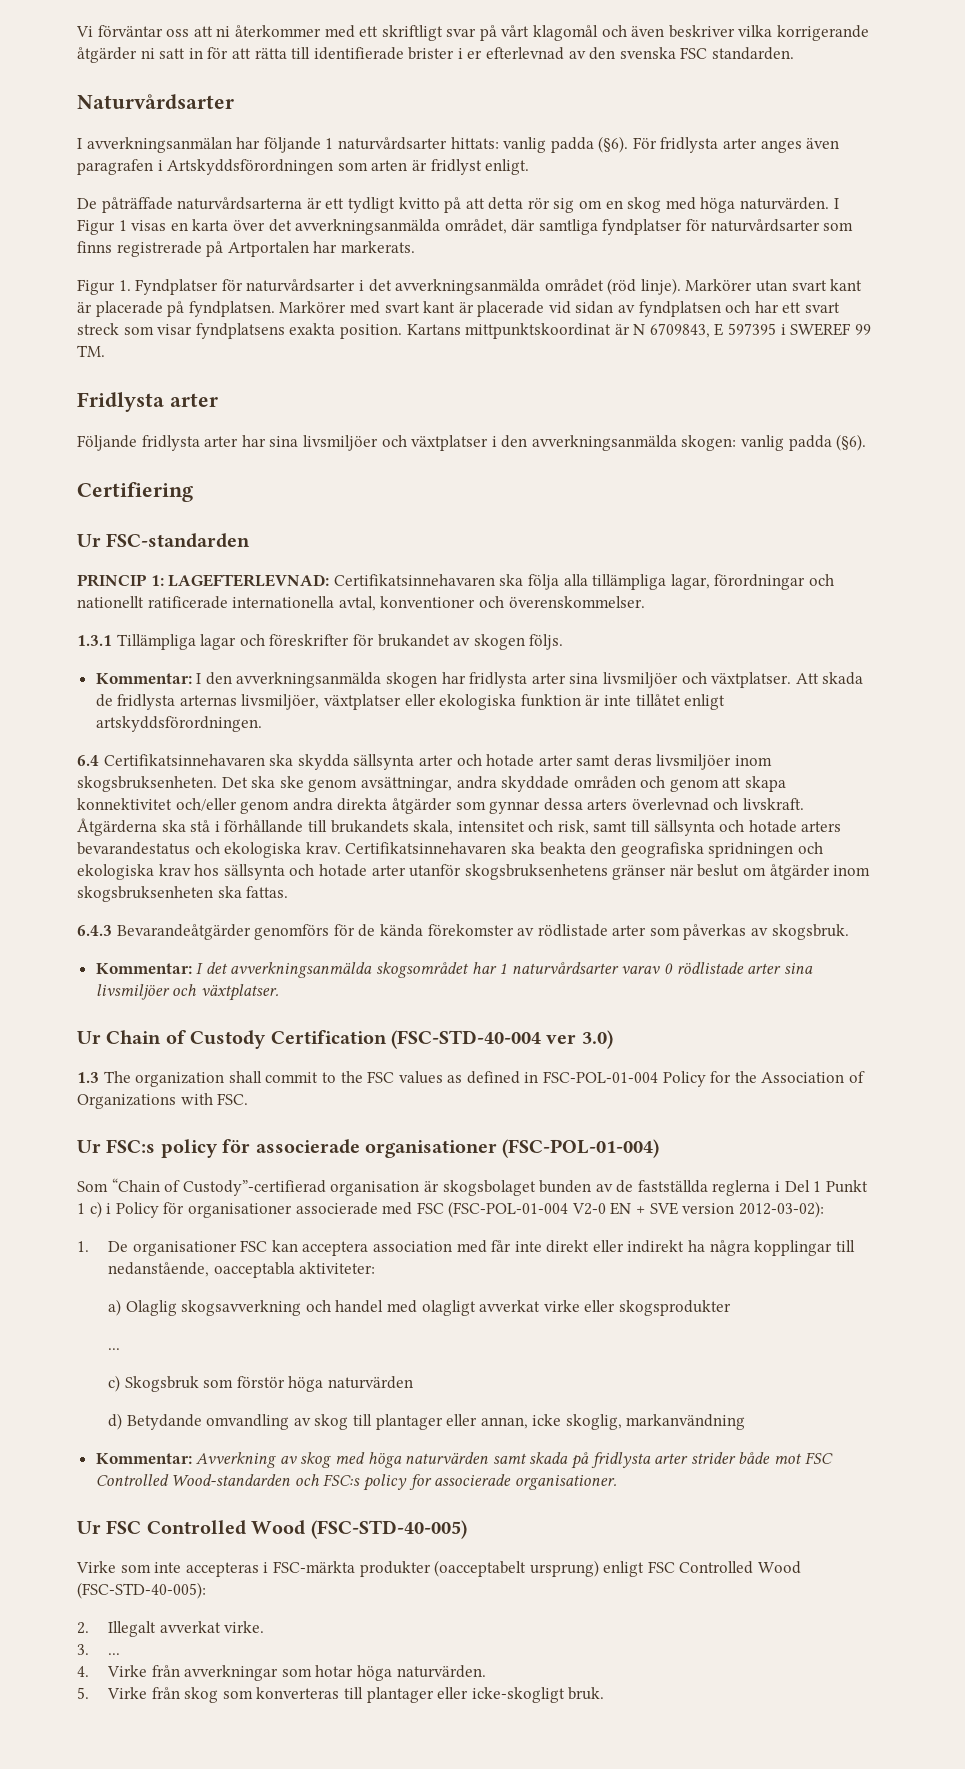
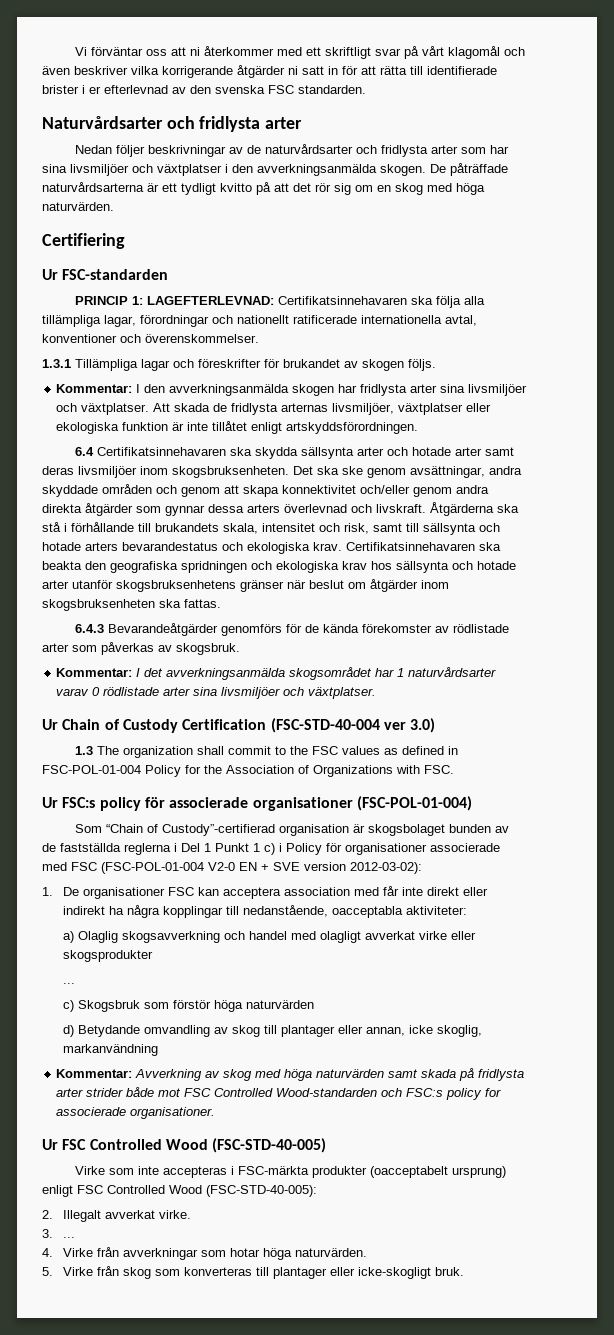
- Naturvårdsarter
- I avverkningsanmälan har följande 1 naturvårdsarter hittats: vanlig padda (§6). För fridlysta arter anges även paragrafen i Artskyddsförordningen som arten är fridlyst enligt.
- De påträffade naturvårdsarterna är ett tydligt kvitto på att detta rör sig om en skog med höga naturvärden. I Figur 1 visas en karta över det avverkningsanmälda området, där samtliga fyndplatser för naturvårdsarter som finns registrerade på Artportalen har markerats.
- Figur 1. Fyndplatser för naturvårdsarter i det avverkningsanmälda området (röd linje). Markörer utan svart kant är placerade på fyndplatsen. Markörer med svart kant är placerade vid sidan av fyndplatsen och har ett svart streck som visar fyndplatsens exakta position. Kartans mittpunktskoordinat är N 6709843, E 597395 i SWEREF 99 TM.
- Fridlysta arter
- Följande fridlysta arter har sina livsmiljöer och växtplatser i den avverkningsanmälda skogen: vanlig padda (§6).
+ Naturvårdsarter och fridlysta arter
+ Nedan följer beskrivningar av de naturvårdsarter och fridlysta arter som har sina livsmiljöer och växtplatser i den avverkningsanmälda skogen. De påträffade naturvårdsarterna är ett tydligt kvitto på att det rör sig om en skog med höga naturvärden.

